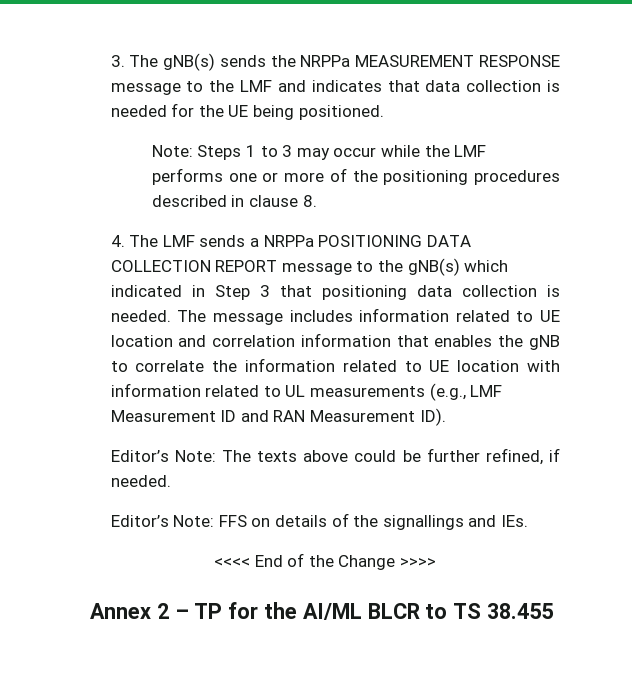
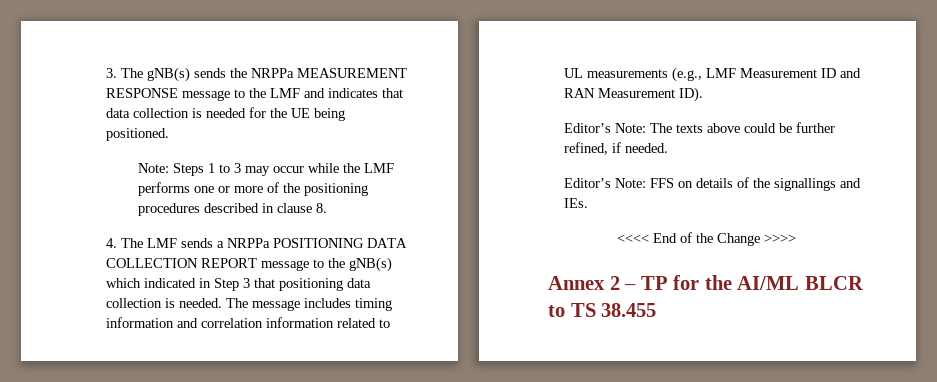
- The message includes information related to UE location and correlation information that enables the gNB to correlate the information related to UE location with information related to UL measurements (e.g., LMF Measurement ID and RAN Measurement ID).
+ The message includes timing information and correlation information related to UL measurements (e.g., LMF Measurement ID and RAN Measurement ID).

